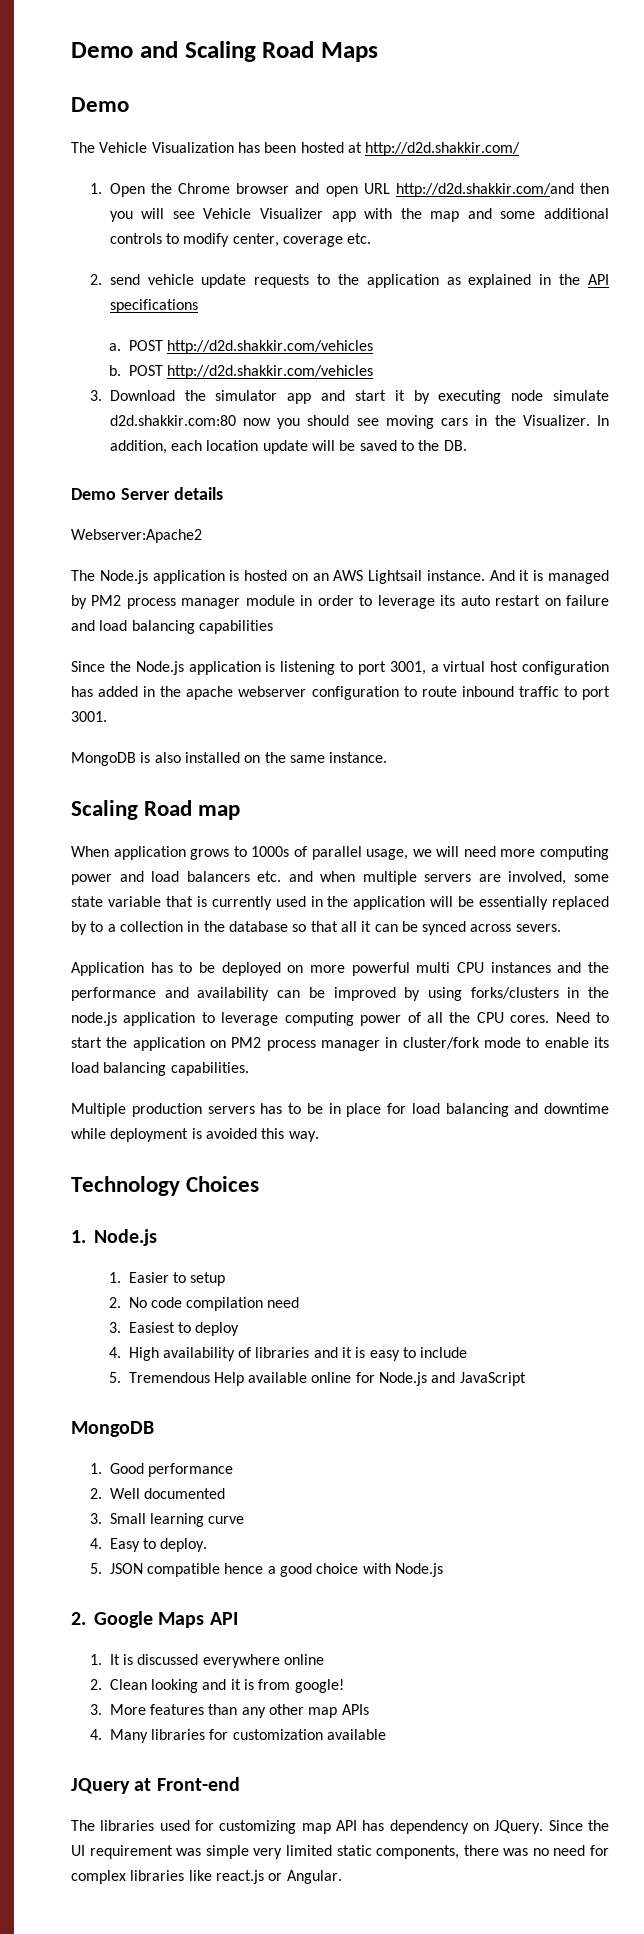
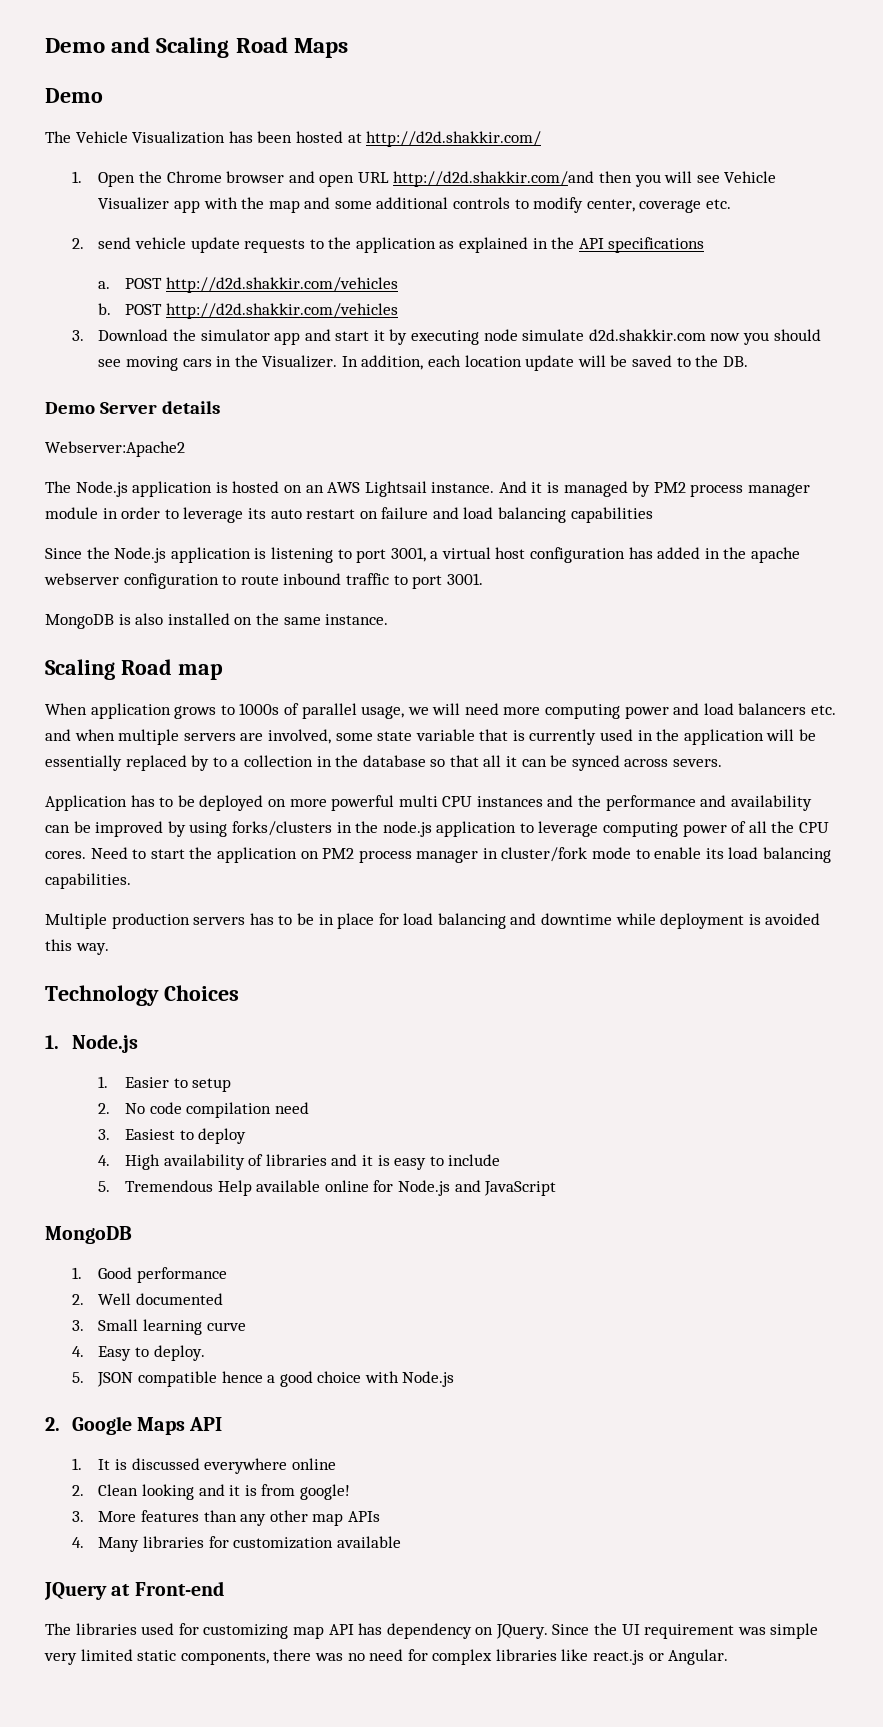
- 3. Download the simulator app and start it by executing node simulate d2d.shakkir.com:80 now you should see moving cars in the Visualizer.
+ 3. Download the simulator app and start it by executing node simulate d2d.shakkir.com now you should see moving cars in the Visualizer.

